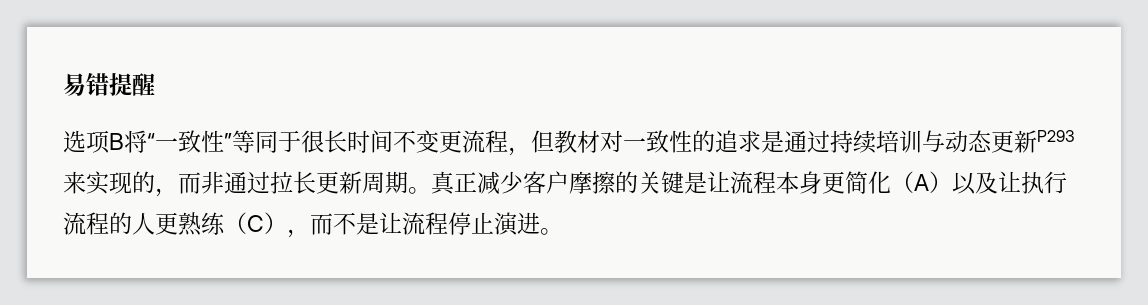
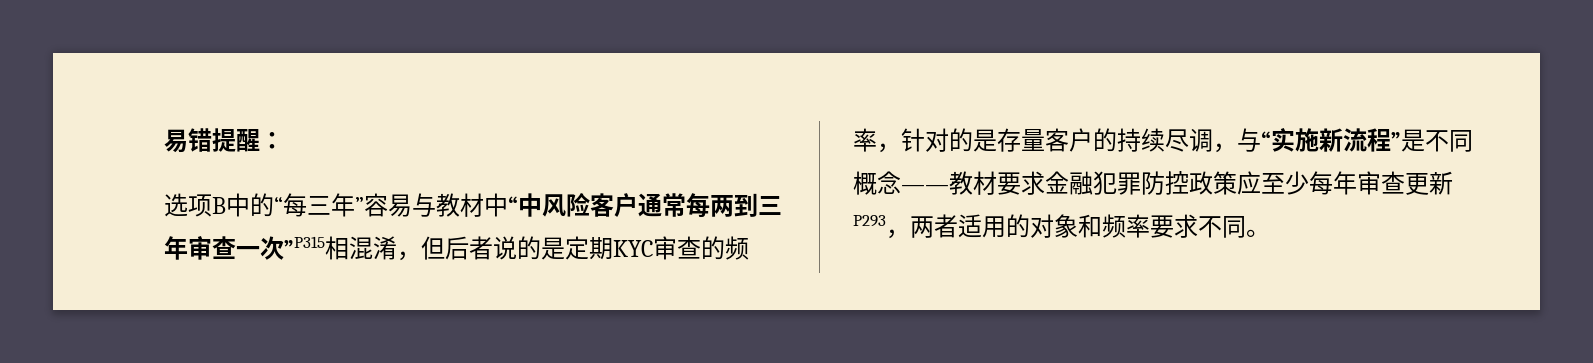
- 易错提醒
+ 易错提醒：
- 选项B将“一致性”等同于很长时间不变更流程，但教材对一致性的追求是通过持续培训与动态更新P293来实现的，而非通过拉长更新周期。真正减少客户摩擦的关键是让流程本身更简化（A）以及让执行流程的人更熟练（C），而不是让流程停止演进。
+ 选项B中的“每三年”容易与教材中“中风险客户通常每两到三年审查一次”P315相混淆，但后者说的是定期KYC审查的频率，针对的是存量客户的持续尽调，与“实施新流程”是不同概念——教材要求金融犯罪防控政策应至少每年审查更新P293，两者适用的对象和频率要求不同。

